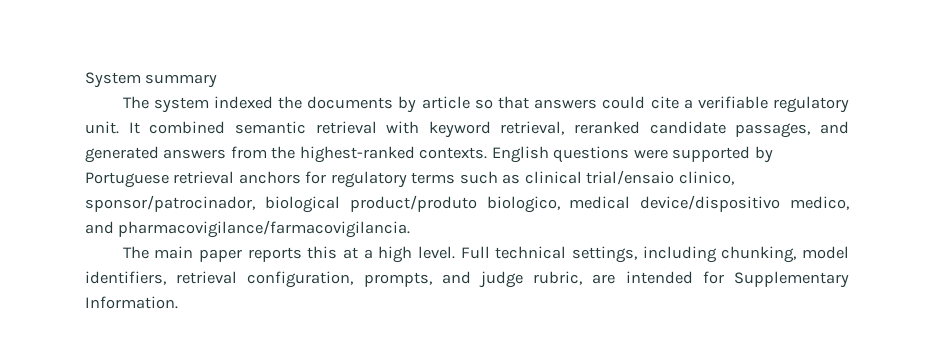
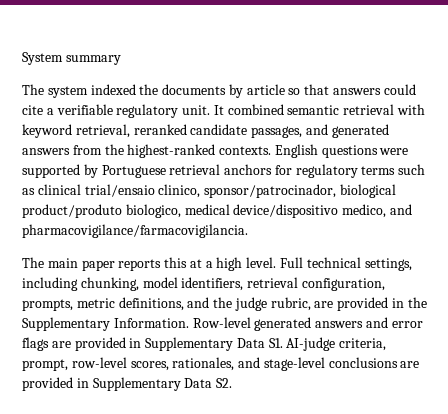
- Full technical settings, including chunking, model identifiers, retrieval configuration, prompts, and judge rubric, are intended for Supplementary Information.
+ Full technical settings, including chunking, model identifiers, retrieval configuration, prompts, metric definitions, and the judge rubric, are provided in the Supplementary Information. Row-level generated answers and error flags are provided in Supplementary Data S1. AI-judge criteria, prompt, row-level scores, rationales, and stage-level conclusions are provided in Supplementary Data S2.

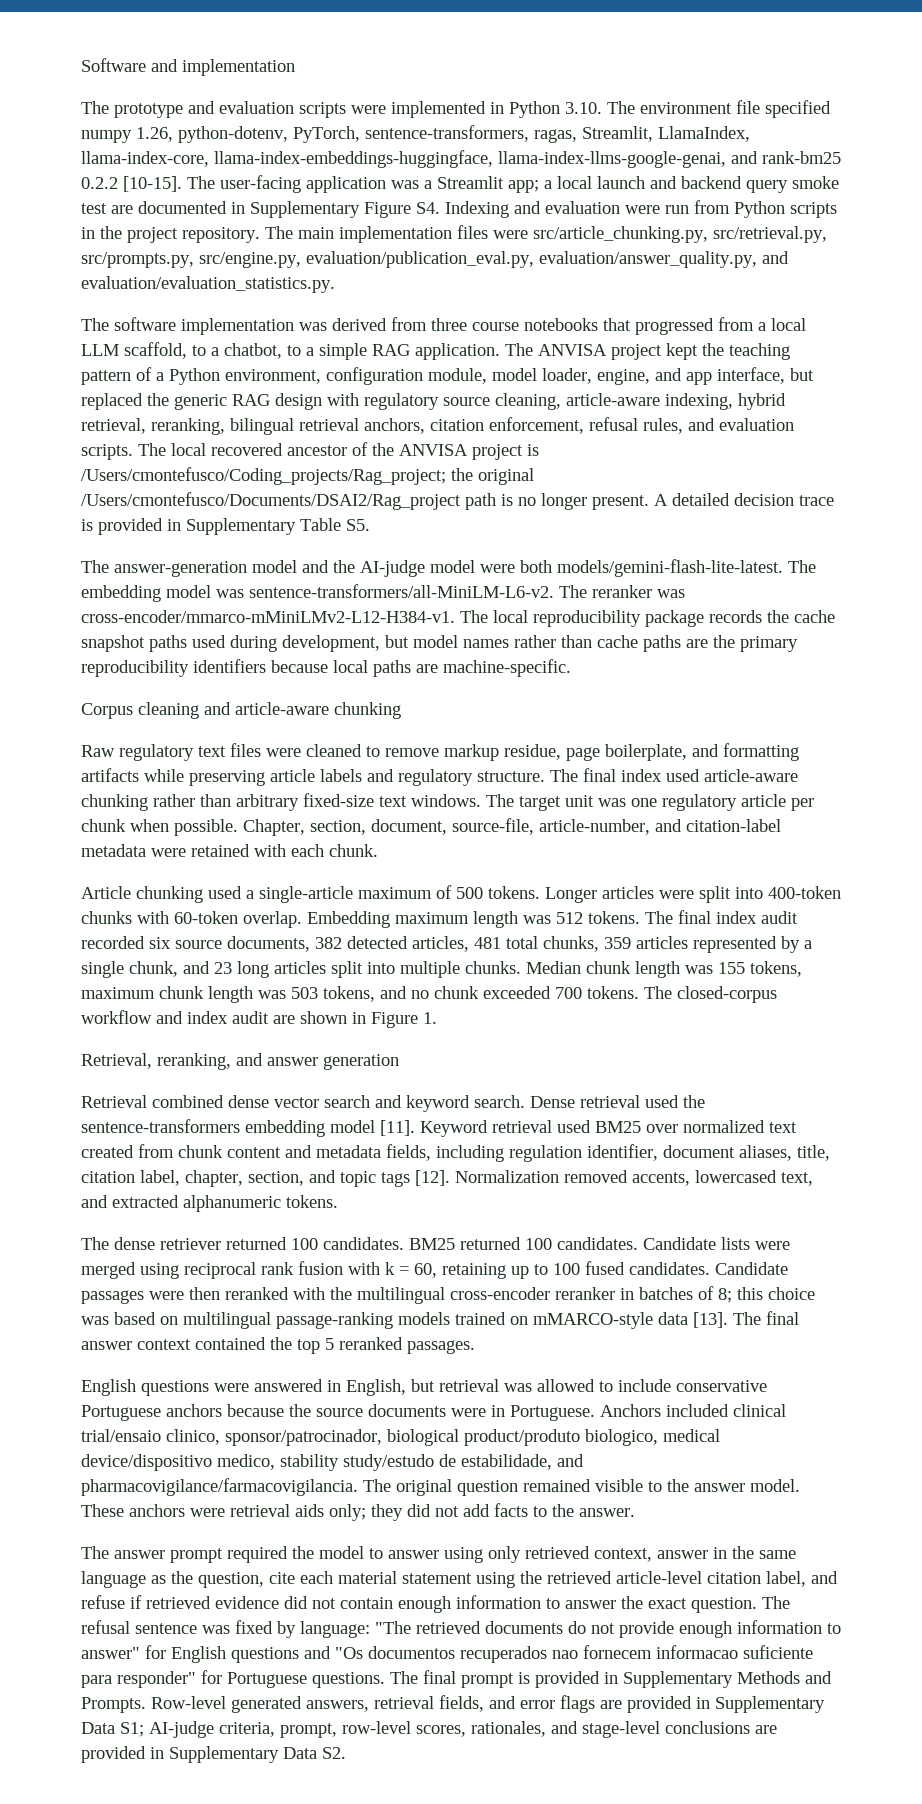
- System summary
- The system indexed the documents by article so that answers could cite a verifiable regulatory unit. It combined semantic retrieval with keyword retrieval, reranked candidate passages, and generated answers from the highest-ranked contexts. English questions were supported by Portuguese retrieval anchors for regulatory terms such as clinical trial/ensaio clinico, sponsor/patrocinador, biological product/produto biologico, medical device/dispositivo medico, and pharmacovigilance/farmacovigilancia.
- The main paper reports this at a high level. Full technical settings, including chunking, model identifiers, retrieval configuration, prompts, metric definitions, and the judge rubric, are provided in the Supplementary Information. Row-level generated answers and error flags are provided in Supplementary Data S1. AI-judge criteria, prompt, row-level scores, rationales, and stage-level conclusions are provided in Supplementary Data S2.
+ Software and implementation
+ The prototype and evaluation scripts were implemented in Python 3.10. The environment file specified numpy 1.26, python-dotenv, PyTorch, sentence-transformers, ragas, Streamlit, LlamaIndex, llama-index-core, llama-index-embeddings-huggingface, llama-index-llms-google-genai, and rank-bm25 0.2.2 [10-15]. The user-facing application was a Streamlit app; a local launch and backend query smoke test are documented in Supplementary Figure S4. Indexing and evaluation were run from Python scripts in the project repository. The main implementation files were src/article_chunking.py, src/retrieval.py, src/prompts.py, src/engine.py, evaluation/publication_eval.py, evaluation/answer_quality.py, and evaluation/evaluation_statistics.py.
+ The software implementation was derived from three course notebooks that progressed from a local LLM scaffold, to a chatbot, to a simple RAG application. The ANVISA project kept the teaching pattern of a Python environment, configuration module, model loader, engine, and app interface, but replaced the generic RAG design with regulatory source cleaning, article-aware indexing, hybrid retrieval, reranking, bilingual retrieval anchors, citation enforcement, refusal rules, and evaluation scripts. The local recovered ancestor of the ANVISA project is /Users/cmontefusco/Coding_projects/Rag_project; the original /Users/cmontefusco/Documents/DSAI2/Rag_project path is no longer present. A detailed decision trace is provided in Supplementary Table S5.
+ The answer-generation model and the AI-judge model were both models/gemini-flash-lite-latest. The embedding model was sentence-transformers/all-MiniLM-L6-v2. The reranker was cross-encoder/mmarco-mMiniLMv2-L12-H384-v1. The local reproducibility package records the cache snapshot paths used during development, but model names rather than cache paths are the primary reproducibility identifiers because local paths are machine-specific.
+ Corpus cleaning and article-aware chunking
+ Raw regulatory text files were cleaned to remove markup residue, page boilerplate, and formatting artifacts while preserving article labels and regulatory structure. The final index used article-aware chunking rather than arbitrary fixed-size text windows. The target unit was one regulatory article per chunk when possible. Chapter, section, document, source-file, article-number, and citation-label metadata were retained with each chunk.
+ Article chunking used a single-article maximum of 500 tokens. Longer articles were split into 400-token chunks with 60-token overlap. Embedding maximum length was 512 tokens. The final index audit recorded six source documents, 382 detected articles, 481 total chunks, 359 articles represented by a single chunk, and 23 long articles split into multiple chunks. Median chunk length was 155 tokens, maximum chunk length was 503 tokens, and no chunk exceeded 700 tokens. The closed-corpus workflow and index audit are shown in Figure 1.
+ Retrieval, reranking, and answer generation
+ Retrieval combined dense vector search and keyword search. Dense retrieval used the sentence-transformers embedding model [11]. Keyword retrieval used BM25 over normalized text created from chunk content and metadata fields, including regulation identifier, document aliases, title, citation label, chapter, section, and topic tags [12]. Normalization removed accents, lowercased text, and extracted alphanumeric tokens.
+ The dense retriever returned 100 candidates. BM25 returned 100 candidates. Candidate lists were merged using reciprocal rank fusion with k = 60, retaining up to 100 fused candidates. Candidate passages were then reranked with the multilingual cross-encoder reranker in batches of 8; this choice was based on multilingual passage-ranking models trained on mMARCO-style data [13]. The final answer context contained the top 5 reranked passages.
+ English questions were answered in English, but retrieval was allowed to include conservative Portuguese anchors because the source documents were in Portuguese. Anchors included clinical trial/ensaio clinico, sponsor/patrocinador, biological product/produto biologico, medical device/dispositivo medico, stability study/estudo de estabilidade, and pharmacovigilance/farmacovigilancia. The original question remained visible to the answer model. These anchors were retrieval aids only; they did not add facts to the answer.
+ The answer prompt required the model to answer using only retrieved context, answer in the same language as the question, cite each material statement using the retrieved article-level citation label, and refuse if retrieved evidence did not contain enough information to answer the exact question. The refusal sentence was fixed by language: "The retrieved documents do not provide enough information to answer" for English questions and "Os documentos recuperados nao fornecem informacao suficiente para responder" for Portuguese questions. The final prompt is provided in Supplementary Methods and Prompts. Row-level generated answers, retrieval fields, and error flags are provided in Supplementary Data S1; AI-judge criteria, prompt, row-level scores, rationales, and stage-level conclusions are provided in Supplementary Data S2.

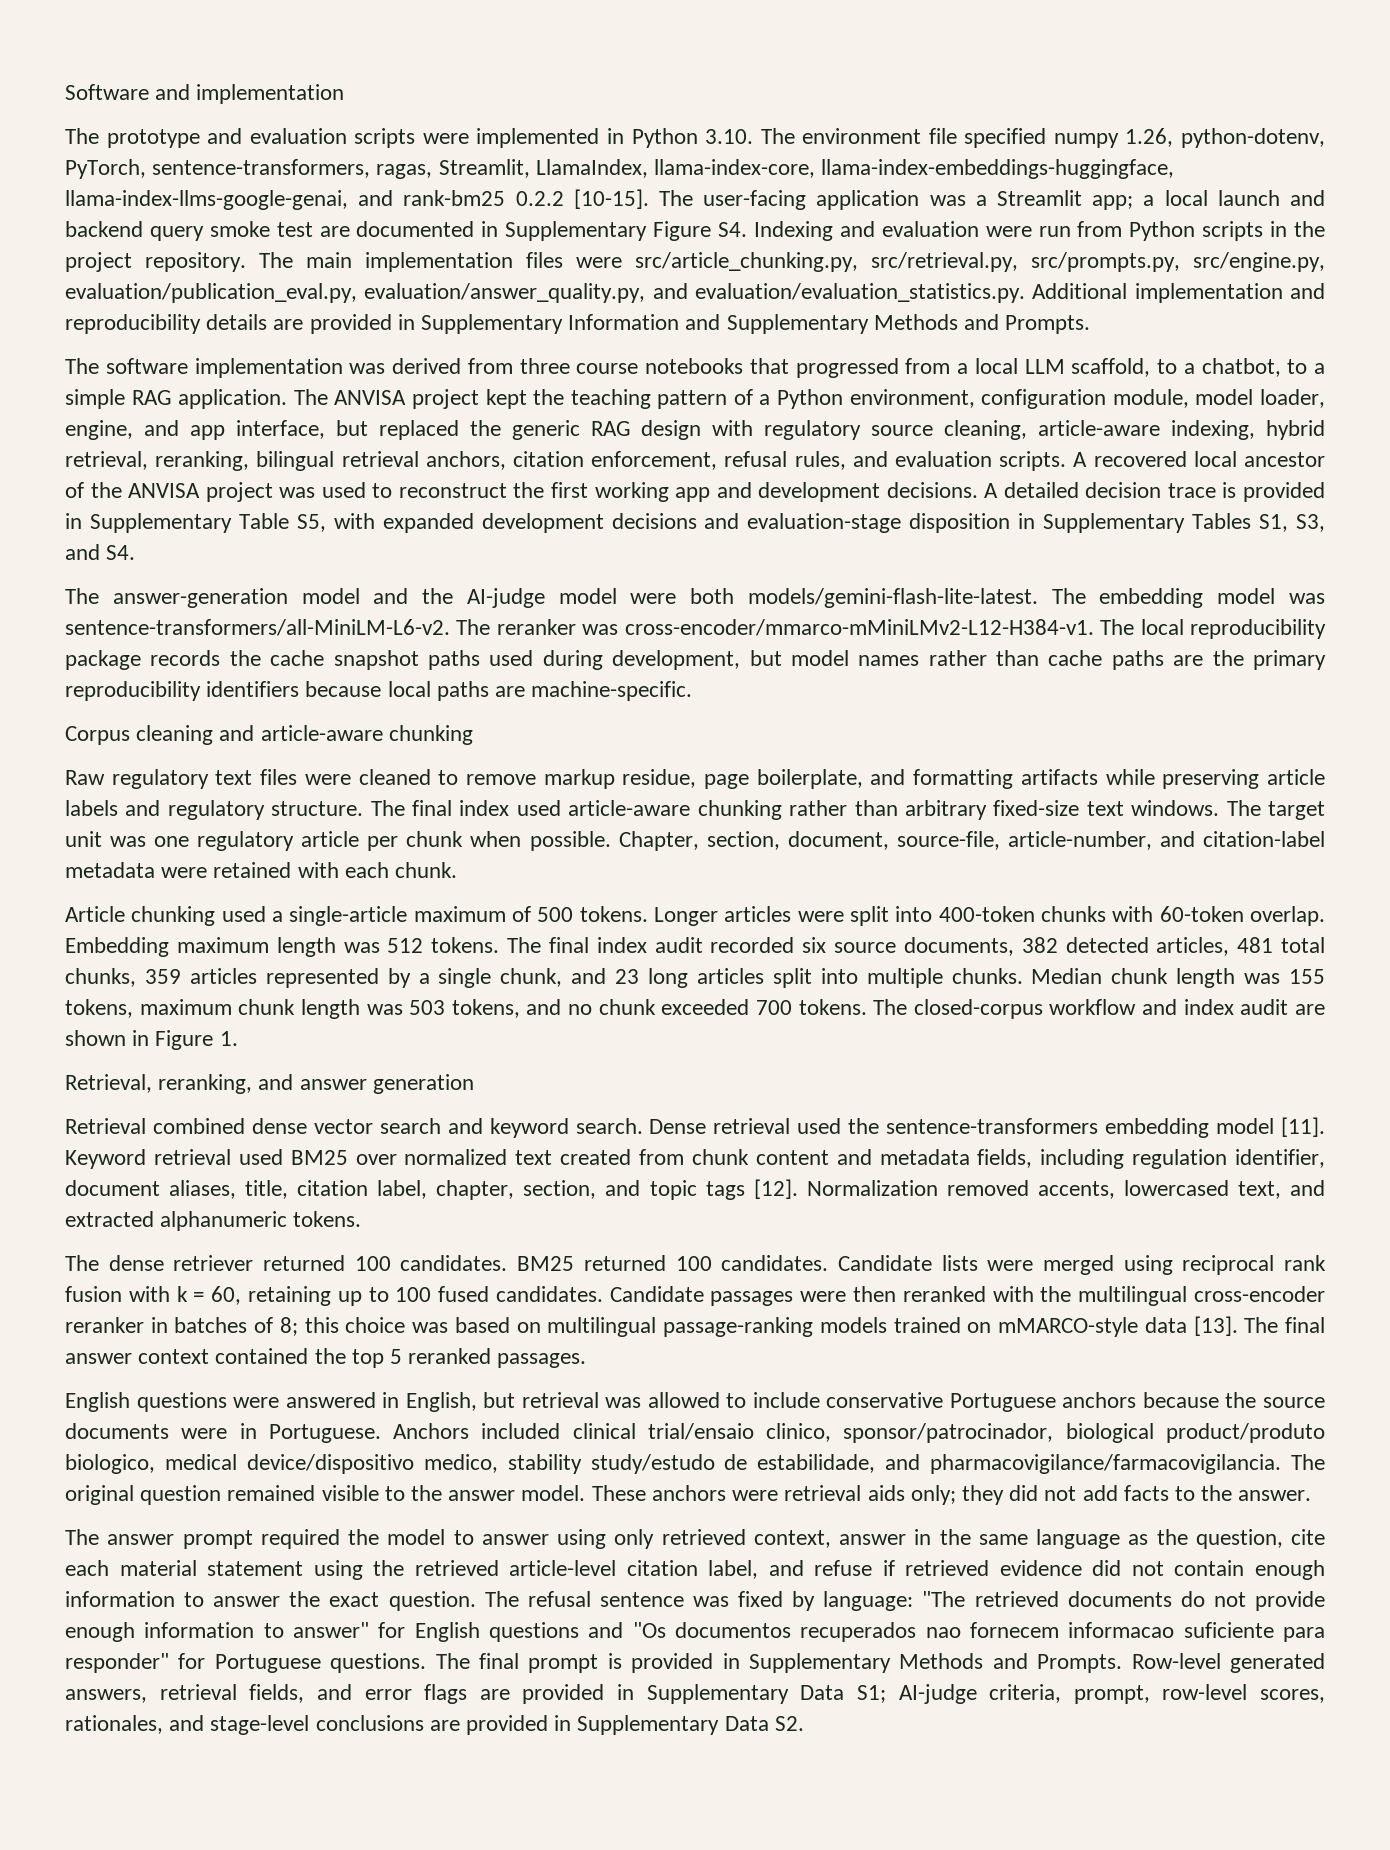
- The main implementation files were src/article_chunking.py, src/retrieval.py, src/prompts.py, src/engine.py, evaluation/publication_eval.py, evaluation/answer_quality.py, and evaluation/evaluation_statistics.py.
+ The main implementation files were src/article_chunking.py, src/retrieval.py, src/prompts.py, src/engine.py, evaluation/publication_eval.py, evaluation/answer_quality.py, and evaluation/evaluation_statistics.py. Additional implementation and reproducibility details are provided in Supplementary Information and Supplementary Methods and Prompts.
- The local recovered ancestor of the ANVISA project is /Users/cmontefusco/Coding_projects/Rag_project; the original /Users/cmontefusco/Documents/DSAI2/Rag_project path is no longer present.
+ A recovered local ancestor of the ANVISA project was used to reconstruct the first working app and development decisions.
- A detailed decision trace is provided in Supplementary Table S5.
+ A detailed decision trace is provided in Supplementary Table S5, with expanded development decisions and evaluation-stage disposition in Supplementary Tables S1, S3, and S4.

